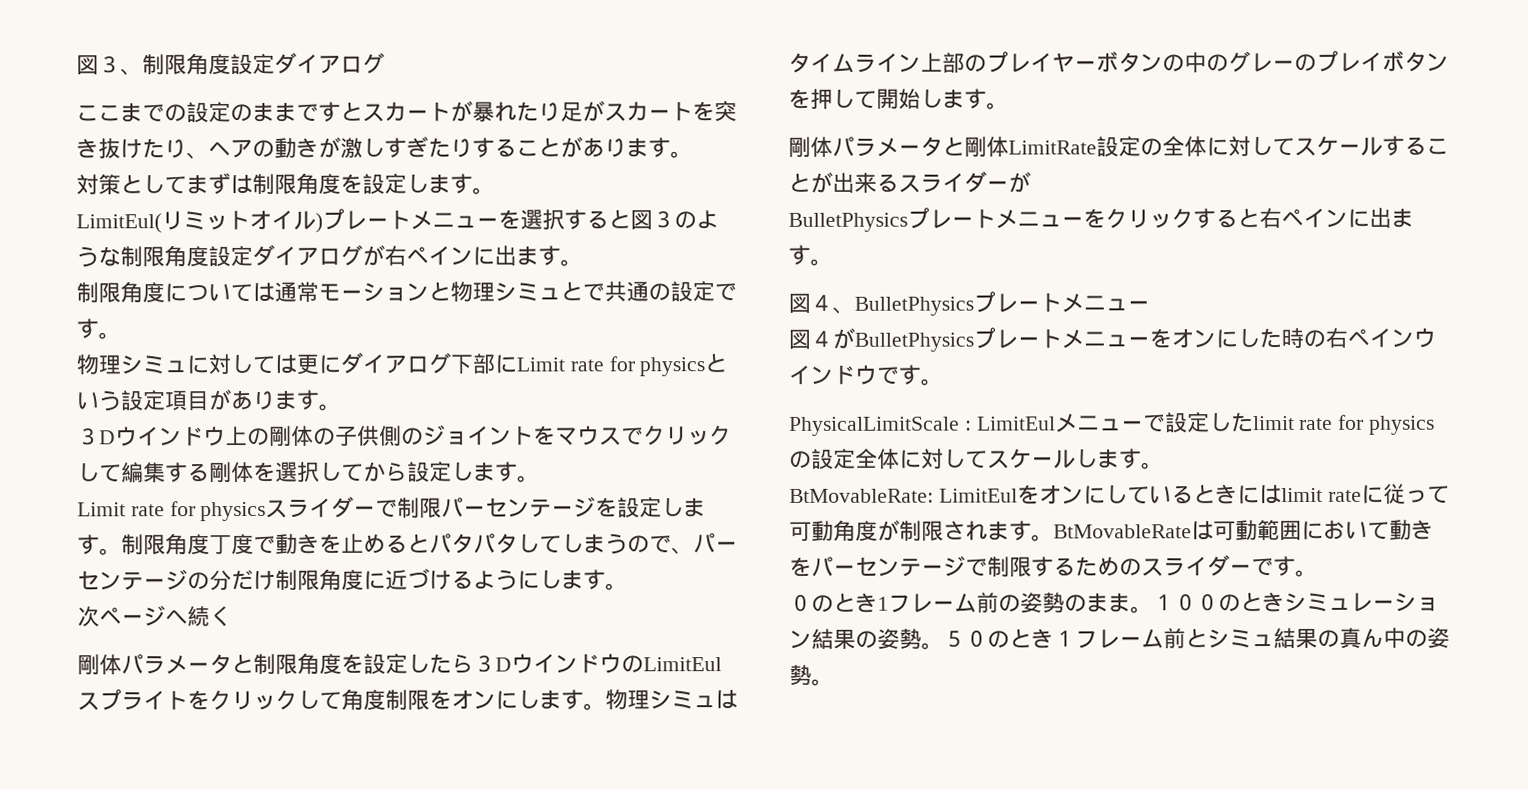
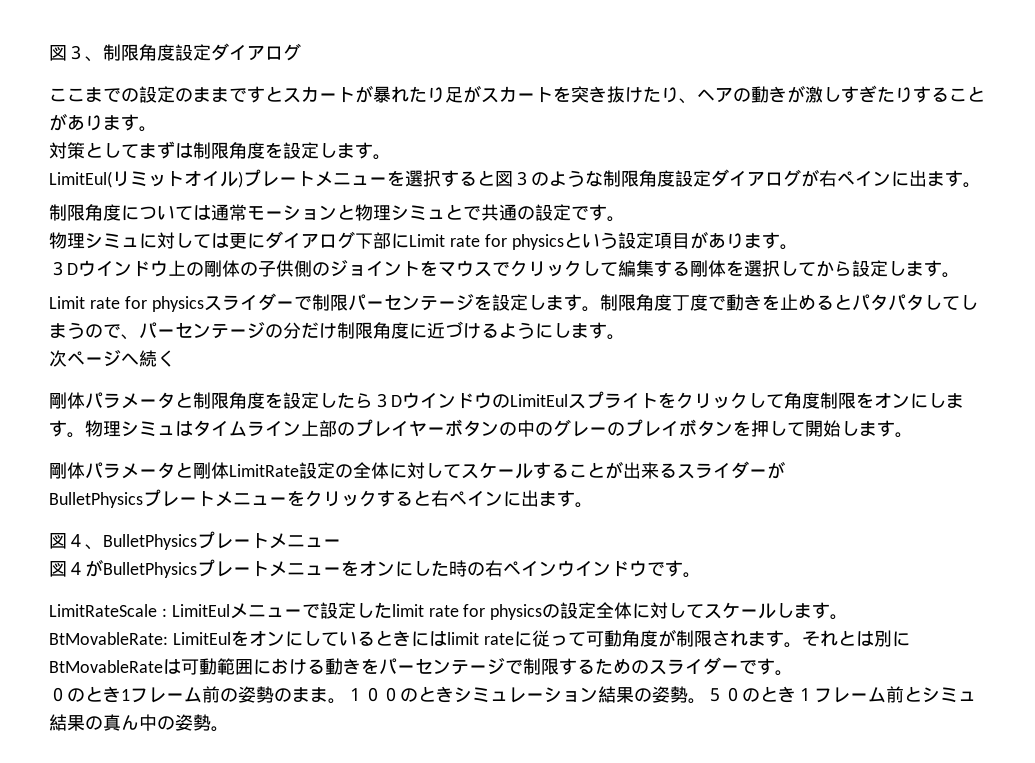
- PhysicalLimitScale : LimitEulメニューで設定したlimit rate for physicsの設定全体に対してスケールします。
+ LimitRateScale : LimitEulメニューで設定したlimit rate for physicsの設定全体に対してスケールします。
- BtMovableRateは可動範囲において動きをパーセンテージで制限するためのスライダーです。
+ それとは別にBtMovableRateは可動範囲における動きをパーセンテージで制限するためのスライダーです。

